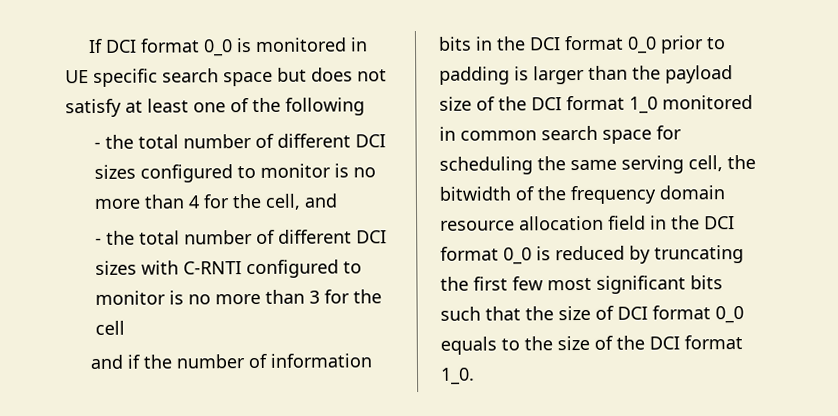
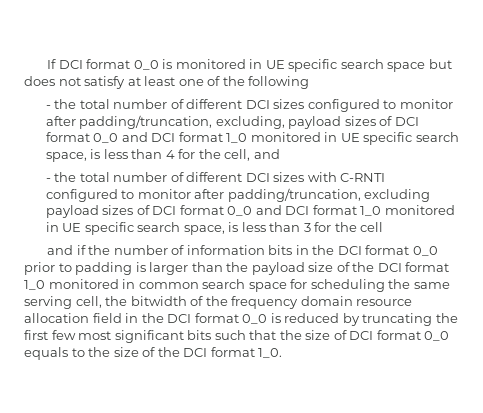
- - the total number of different DCI sizes configured to monitor is no more than 4 for the cell, and
+ - the total number of different DCI sizes configured to monitor after padding/truncation, excluding, payload sizes of DCI format 0_0 and DCI format 1_0 monitored in UE specific search space, is less than 4 for the cell, and
- - the total number of different DCI sizes with C-RNTI configured to monitor is no more than 3 for the cell
+ - the total number of different DCI sizes with C-RNTI configured to monitor after padding/truncation, excluding payload sizes of DCI format 0_0 and DCI format 1_0 monitored in UE specific search space, is less than 3 for the cell

